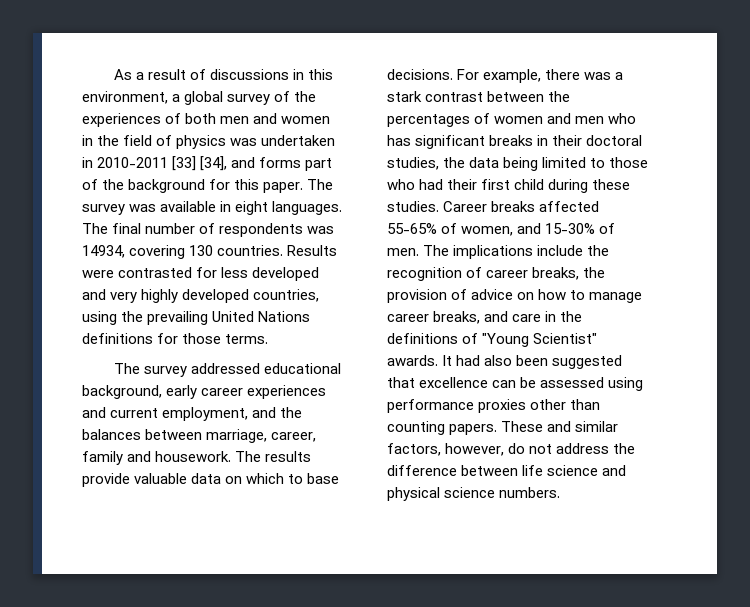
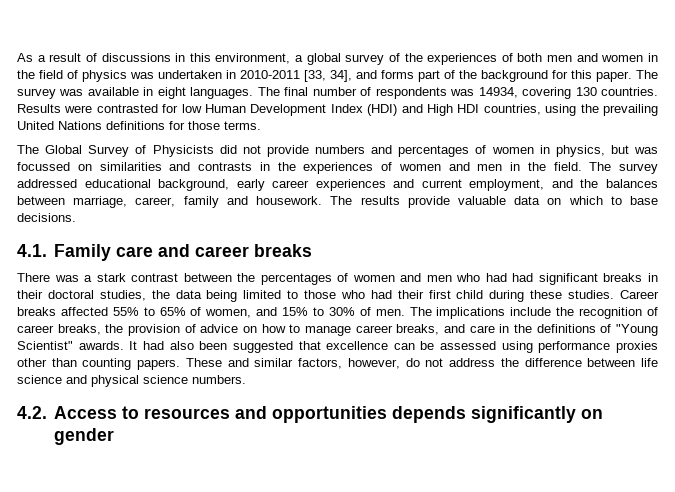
- As a result of discussions in this environment, a global survey of the experiences of both men and women in the field of physics was undertaken in 2010-2011 [33] [34], and forms part of the background for this paper.
+ As a result of discussions in this environment, a global survey of the experiences of both men and women in the field of physics was undertaken in 2010-2011 [33, 34], and forms part of the background for this paper.
- Results were contrasted for less developed and very highly developed countries, using the prevailing United Nations definitions for those terms.
+ Results were contrasted for low Human Development Index (HDI) and High HDI countries, using the prevailing United Nations definitions for those terms.
- The survey addressed educational background, early career experiences and current employment, and the balances between marriage, career, family and housework.
+ The Global Survey of Physicists did not provide numbers and percentages of women in physics, but was focussed on similarities and contrasts in the experiences of women and men in the field. The survey addressed educational background, early career experiences and current employment, and the balances between marriage, career, family and housework.
- The results provide valuable data on which to base decisions. For example, there was a stark contrast between the percentages of women and men who has significant breaks in their doctoral studies, the data being limited to those who had their first child during these studies.
+ The results provide valuable data on which to base decisions.
+ 4.1. Family care and career breaks
+ There was a stark contrast between the percentages of women and men who had had significant breaks in their doctoral studies, the data being limited to those who had their first child during these studies.
- Career breaks affected 55-65% of women, and 15-30% of men.
+ Career breaks affected 55% to 65% of women, and 15% to 30% of men.
+ 4.2. Access to resources and opportunities depends significantly on gender

